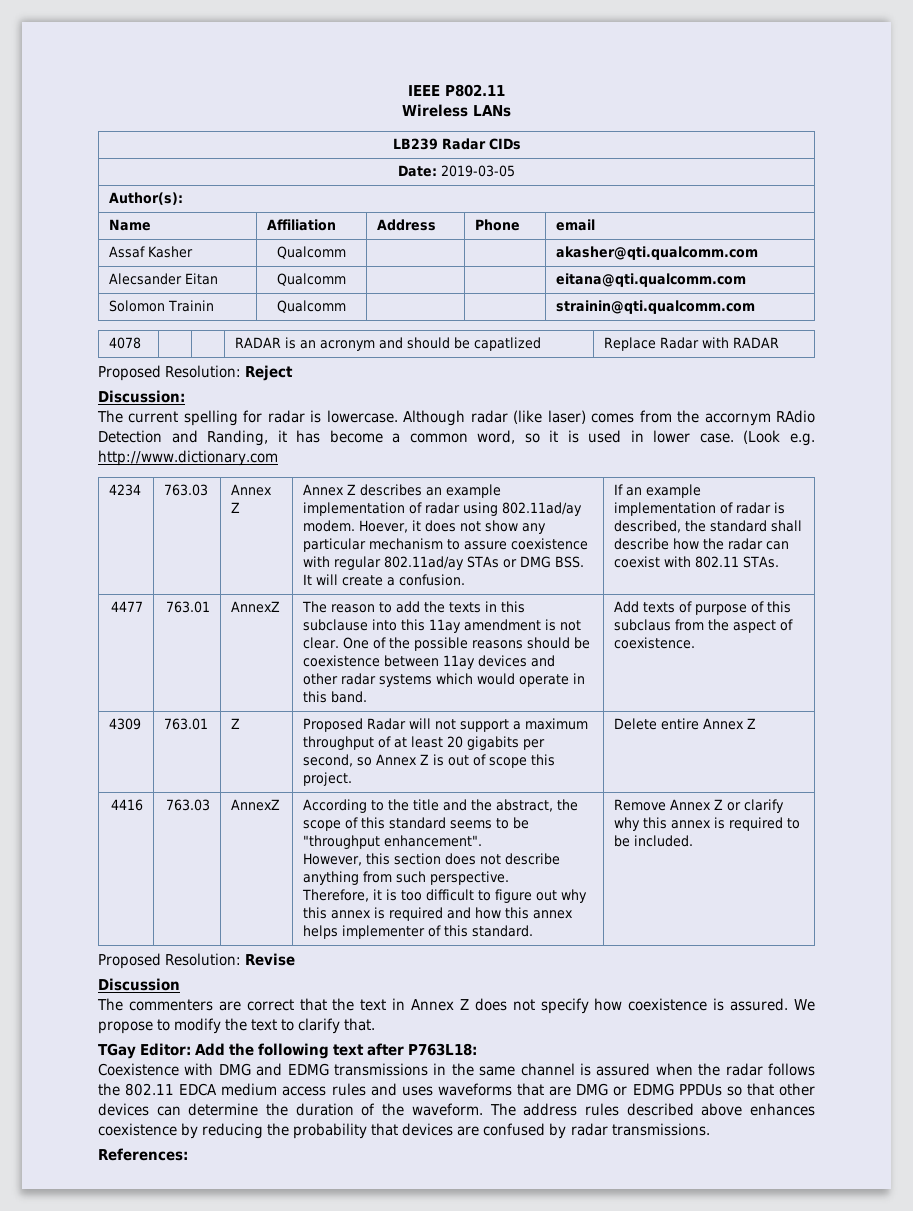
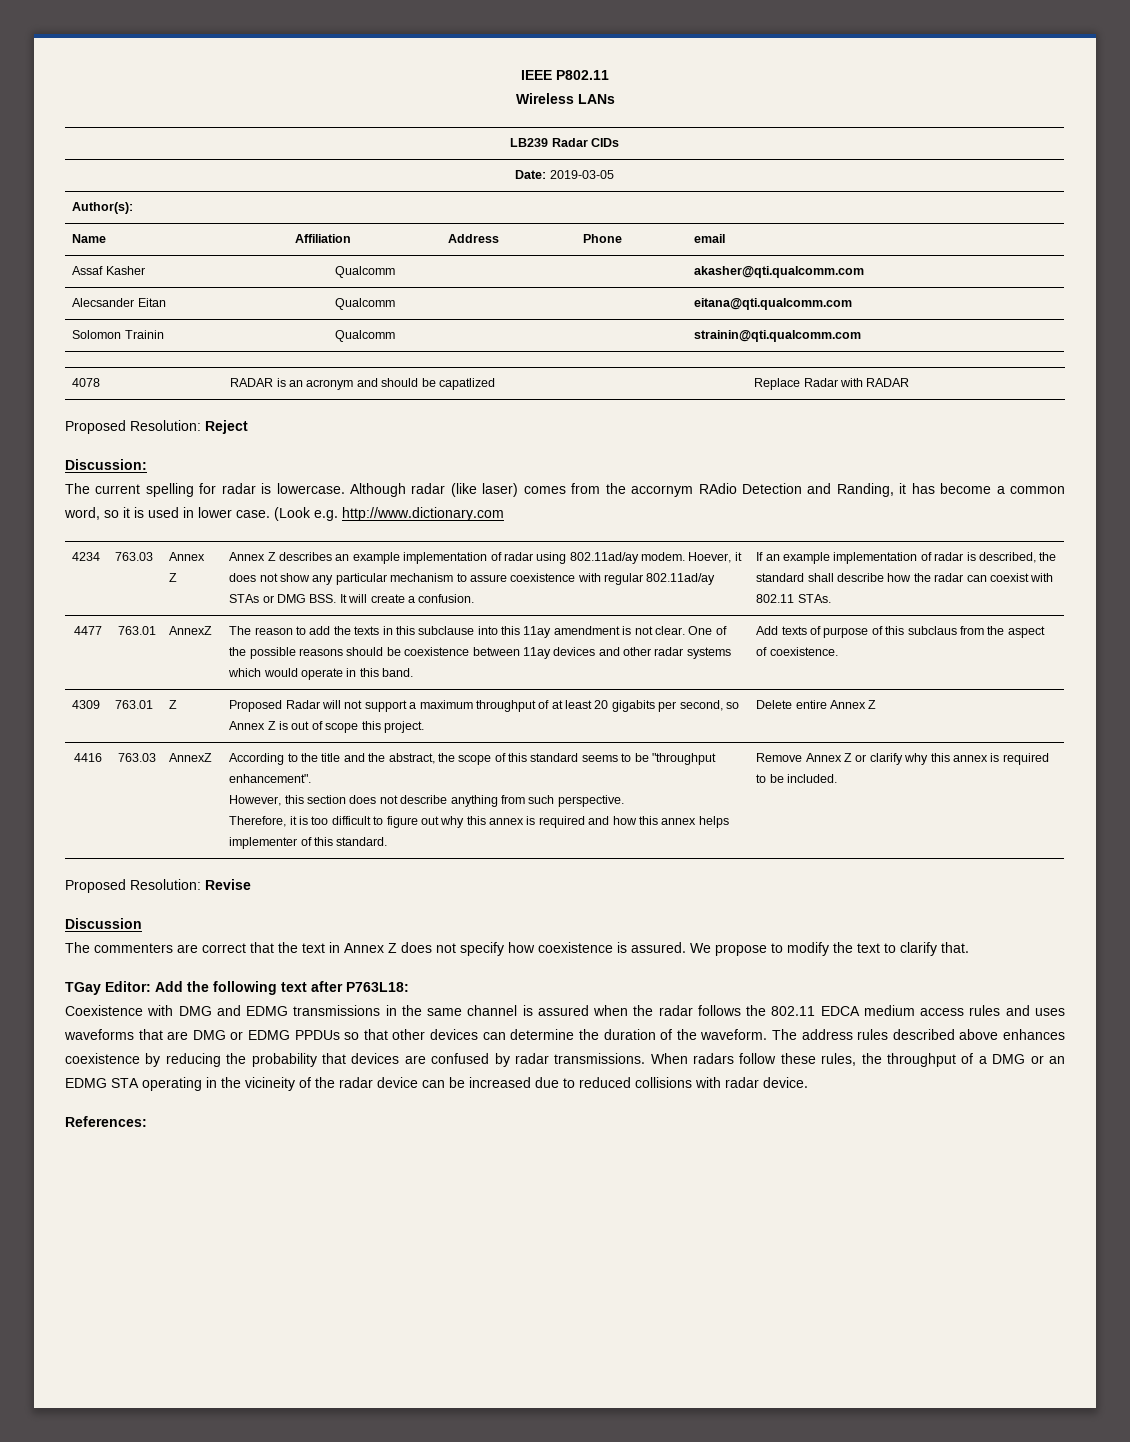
+ When radars follow these rules, the throughput of a DMG or an EDMG STA operating in the vicineity of the radar device can be increased due to reduced collisions with radar device.

